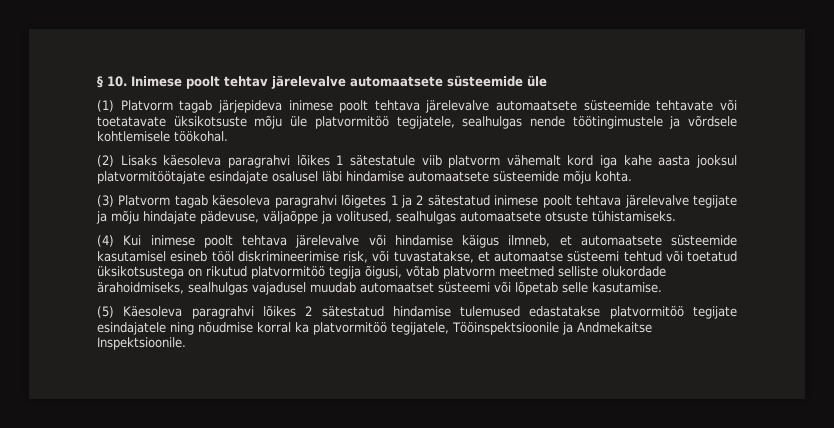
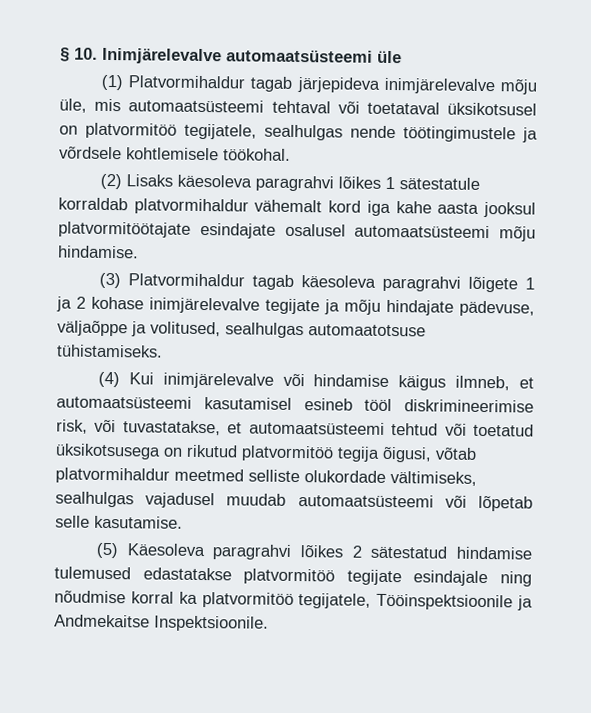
- § 10. Inimese poolt tehtav järelevalve automaatsete süsteemide üle
+ § 10. Inimjärelevalve automaatsüsteemi üle
- (1) Platvorm tagab järjepideva inimese poolt tehtava järelevalve automaatsete süsteemide tehtavate või toetatavate üksikotsuste mõju üle platvormitöö tegijatele, sealhulgas nende töötingimustele ja võrdsele kohtlemisele töökohal.
+ (1) Platvormihaldur tagab järjepideva inimjärelevalve mõju üle, mis automaatsüsteemi tehtaval või toetataval üksikotsusel on platvormitöö tegijatele, sealhulgas nende töötingimustele ja võrdsele kohtlemisele töökohal.
- (2) Lisaks käesoleva paragrahvi lõikes 1 sätestatule viib platvorm vähemalt kord iga kahe aasta jooksul platvormitöötajate esindajate osalusel läbi hindamise automaatsete süsteemide mõju kohta.
+ (2) Lisaks käesoleva paragrahvi lõikes 1 sätestatule korraldab platvormihaldur vähemalt kord iga kahe aasta jooksul platvormitöötajate esindajate osalusel automaatsüsteemi mõju hindamise.
- (3) Platvorm tagab käesoleva paragrahvi lõigetes 1 ja 2 sätestatud inimese poolt tehtava järelevalve tegijate ja mõju hindajate pädevuse, väljaõppe ja volitused, sealhulgas automaatsete otsuste tühistamiseks.
+ (3) Platvormihaldur tagab käesoleva paragrahvi lõigete 1 ja 2 kohase inimjärelevalve tegijate ja mõju hindajate pädevuse, väljaõppe ja volitused, sealhulgas automaatotsuse tühistamiseks.
- (4) Kui inimese poolt tehtava järelevalve või hindamise käigus ilmneb, et automaatsete süsteemide kasutamisel esineb tööl diskrimineerimise risk, või tuvastatakse, et automaatse süsteemi tehtud või toetatud üksikotsustega on rikutud platvormitöö tegija õigusi, võtab platvorm meetmed selliste olukordade ärahoidmiseks, sealhulgas vajadusel muudab automaatset süsteemi või lõpetab selle kasutamise.
+ (4) Kui inimjärelevalve või hindamise käigus ilmneb, et automaatsüsteemi kasutamisel esineb tööl diskrimineerimise risk, või tuvastatakse, et automaatsüsteemi tehtud või toetatud üksikotsusega on rikutud platvormitöö tegija õigusi, võtab platvormihaldur meetmed selliste olukordade vältimiseks, sealhulgas vajadusel muudab automaatsüsteemi või lõpetab selle kasutamise.
- (5) Käesoleva paragrahvi lõikes 2 sätestatud hindamise tulemused edastatakse platvormitöö tegijate esindajatele ning nõudmise korral ka platvormitöö tegijatele, Tööinspektsioonile ja Andmekaitse Inspektsioonile.
+ (5) Käesoleva paragrahvi lõikes 2 sätestatud hindamise tulemused edastatakse platvormitöö tegijate esindajale ning nõudmise korral ka platvormitöö tegijatele, Tööinspektsioonile ja Andmekaitse Inspektsioonile.

